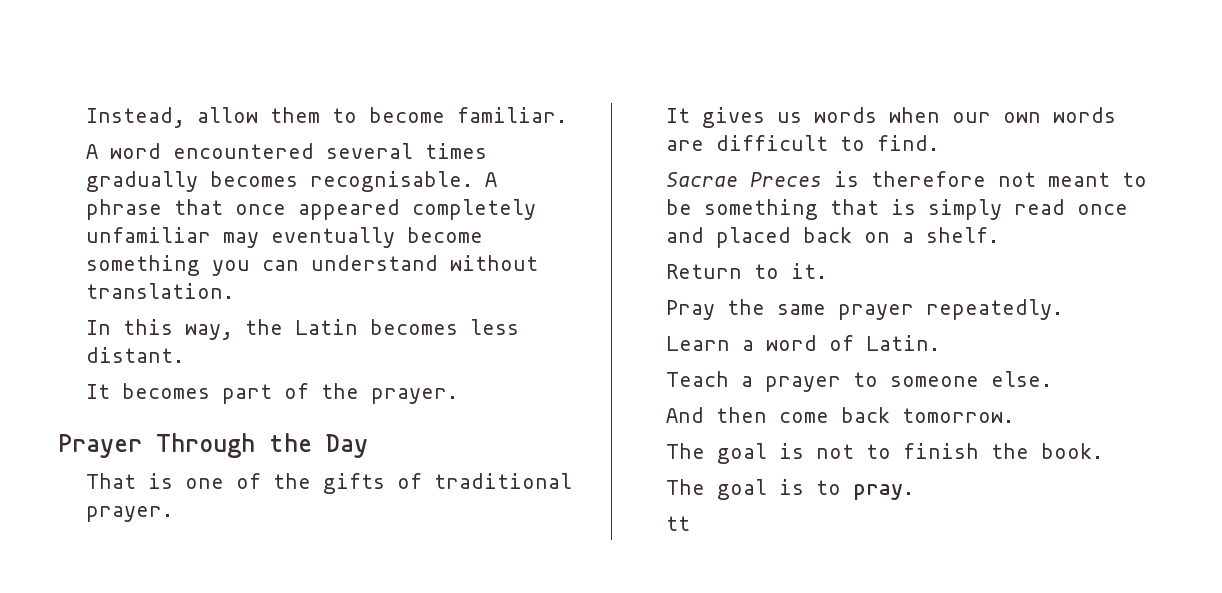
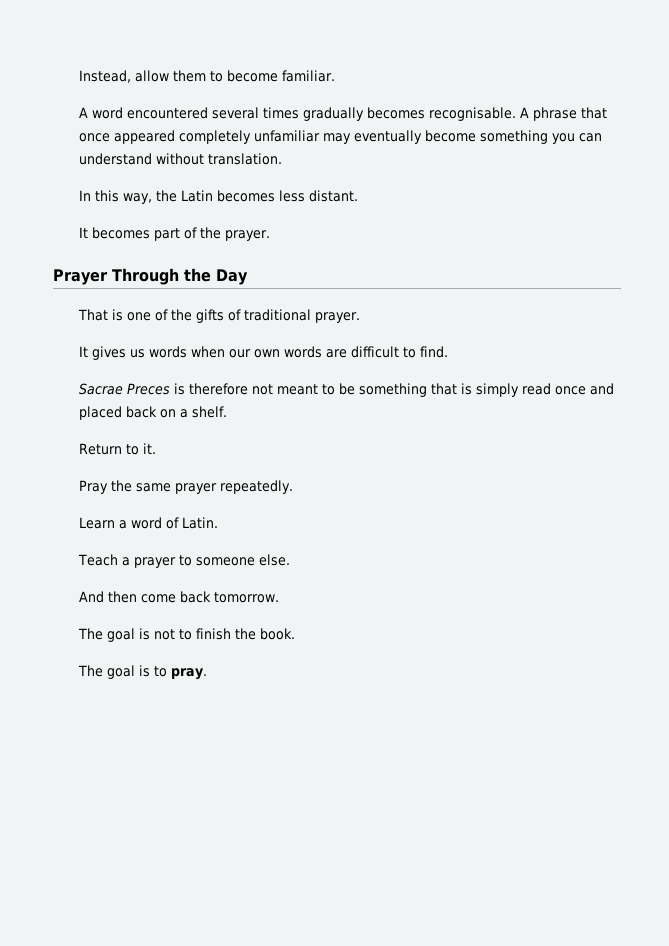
- tt

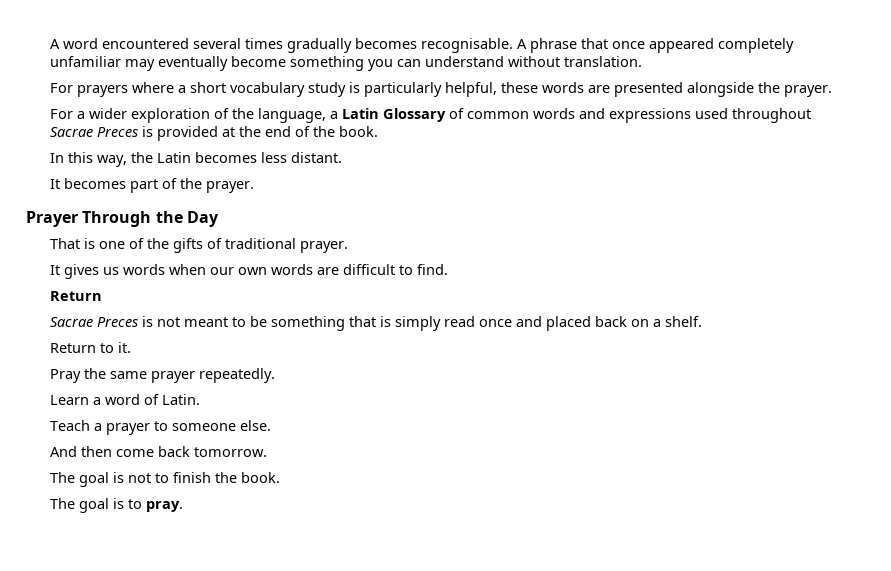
- Instead, allow them to become familiar.
+ For prayers where a short vocabulary study is particularly helpful, these words are presented alongside the prayer.
+ For a wider exploration of the language, a Latin Glossary of common words and expressions used throughout Sacrae Preces is provided at the end of the book.
  It gives us words when our own words are difficult to find.
- Sacrae Preces is therefore not meant to be something that is simply read once and placed back on a shelf.
+ Return
+ Sacrae Preces is not meant to be something that is simply read once and placed back on a shelf.

